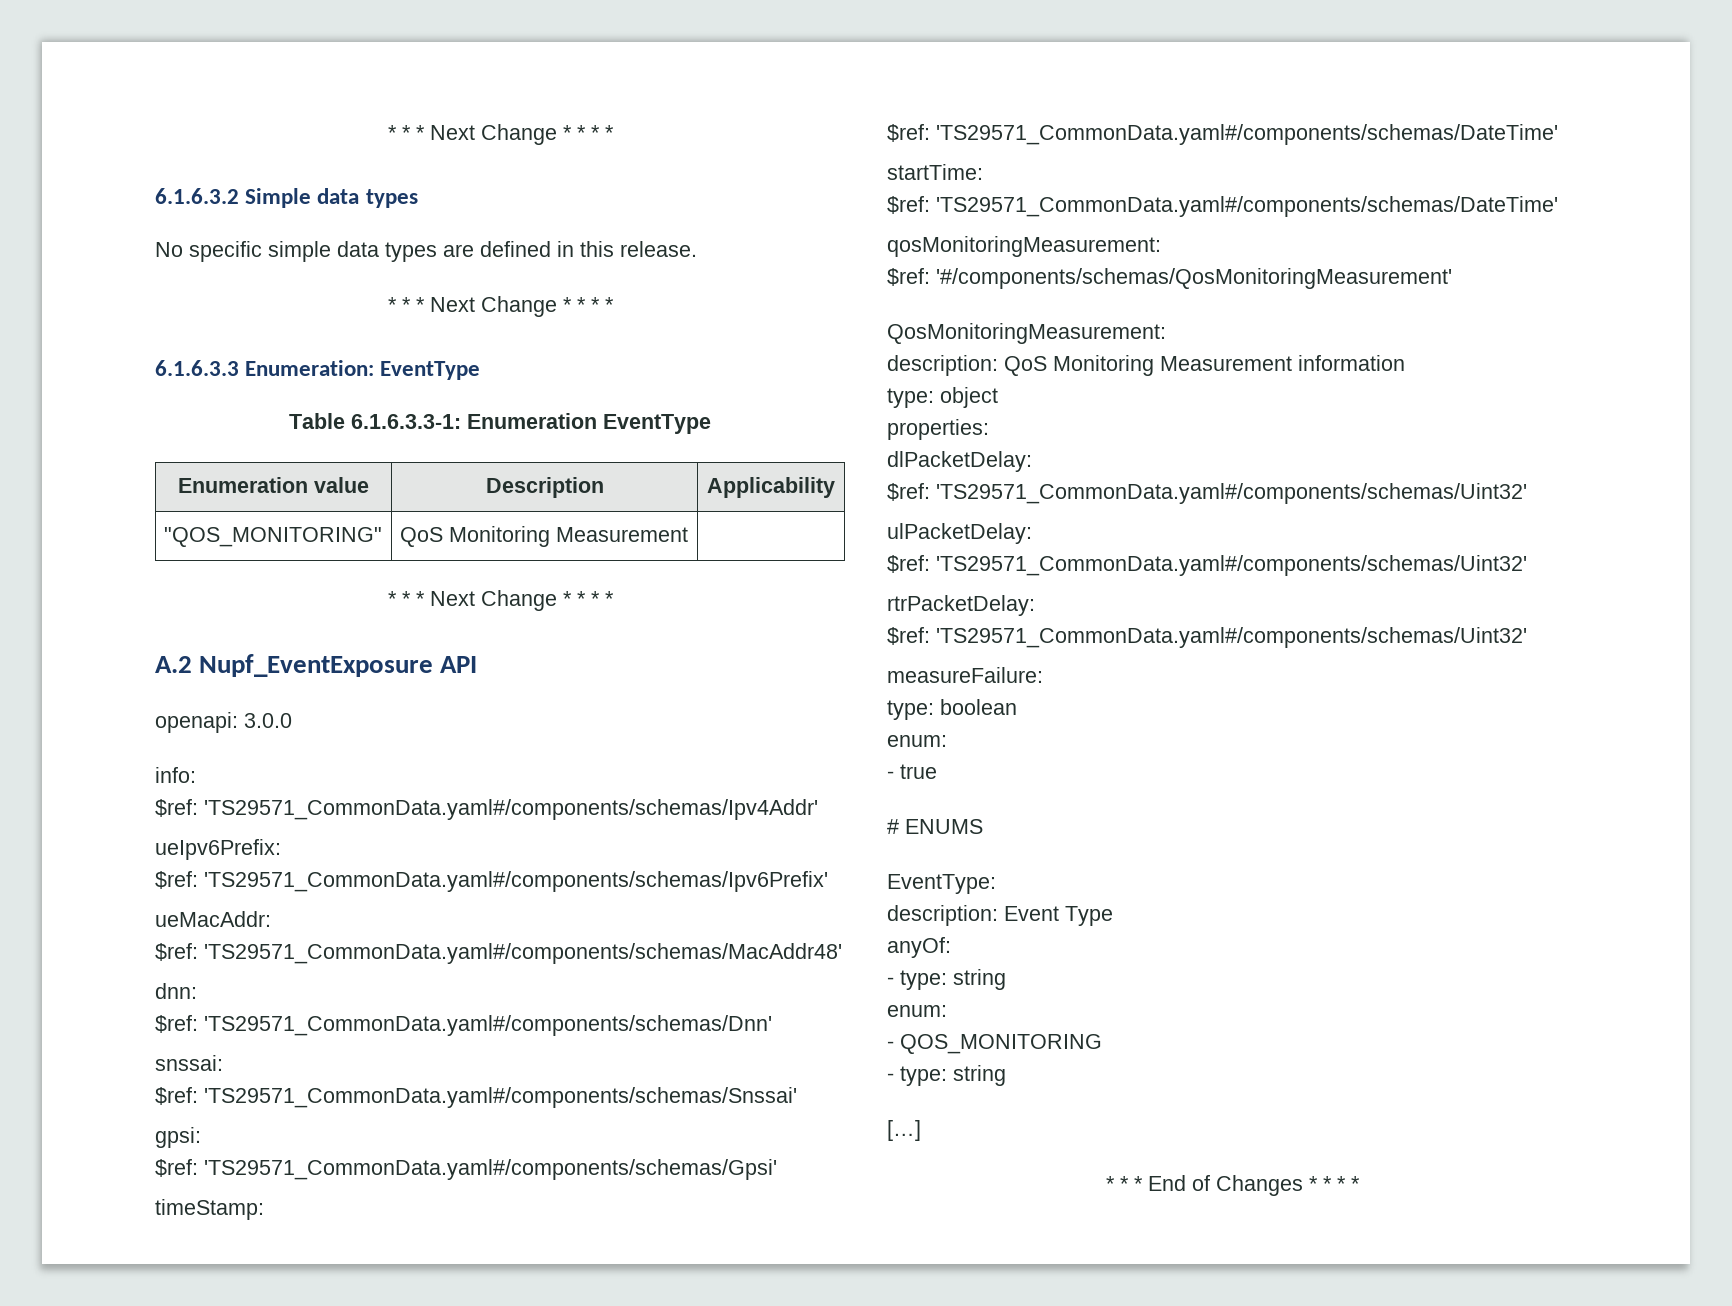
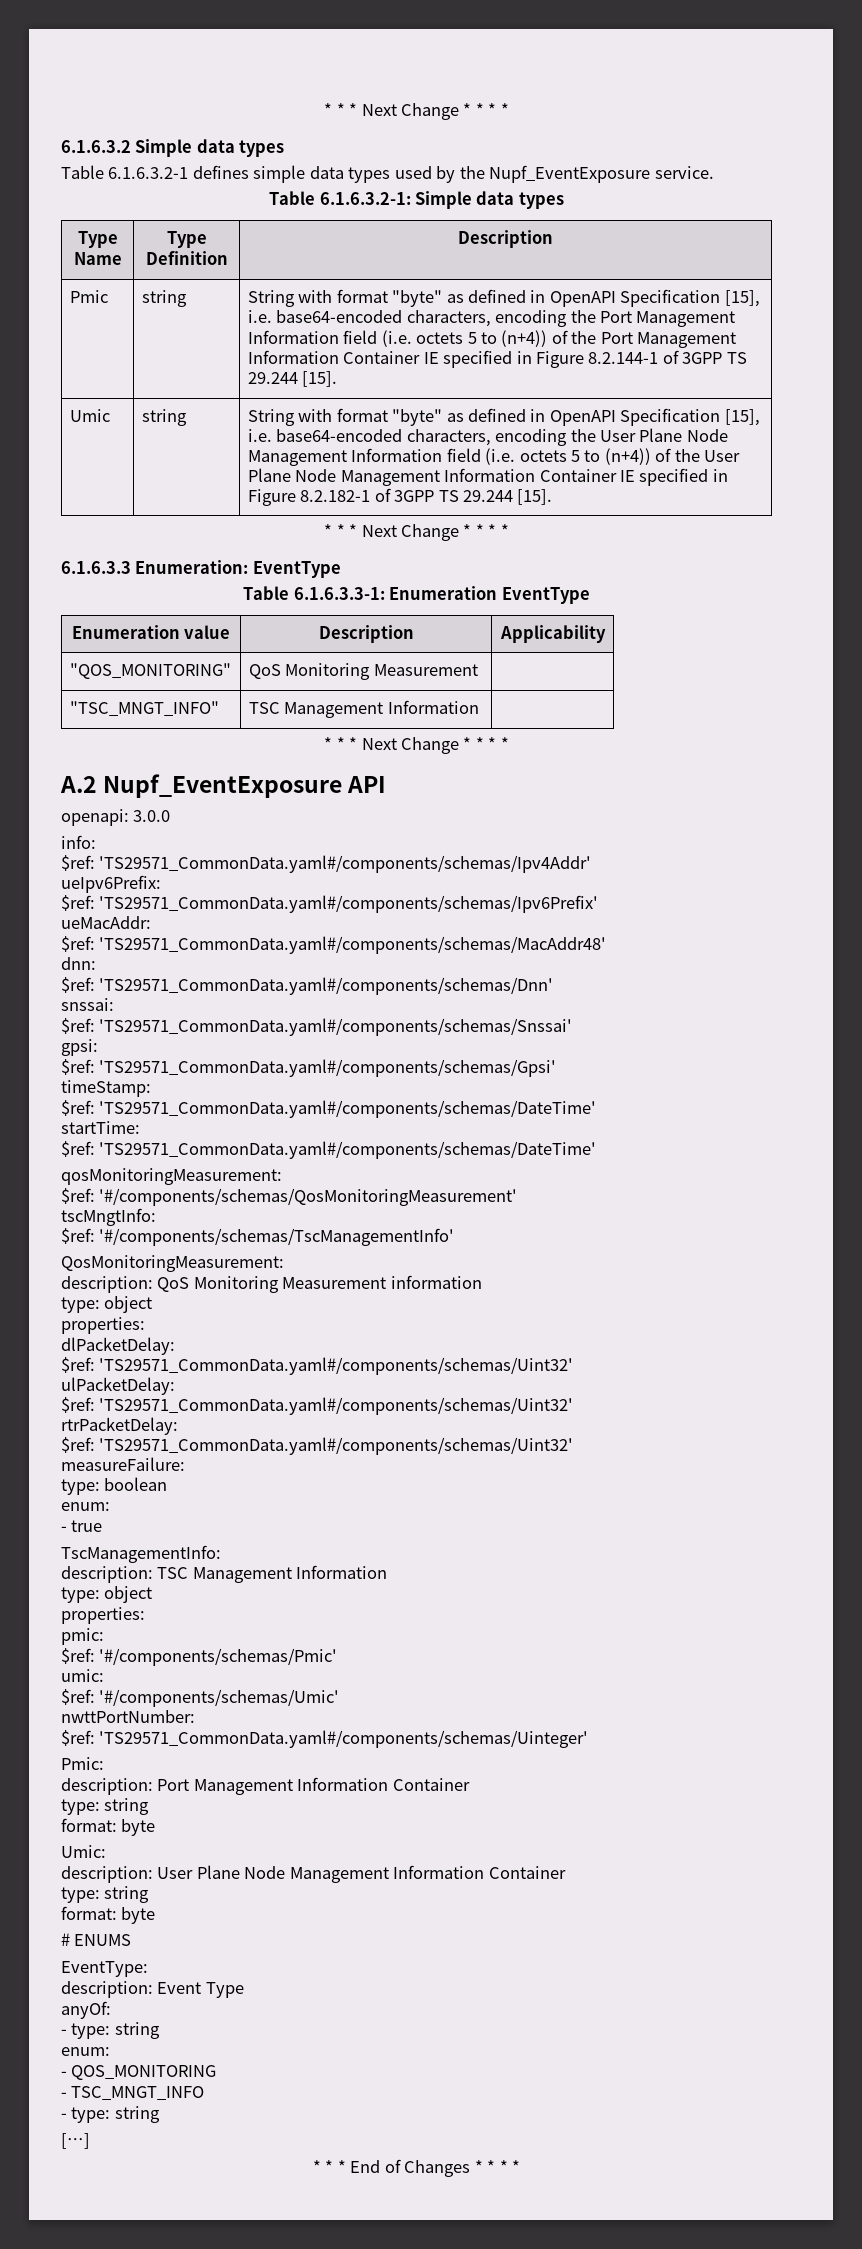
- No specific simple data types are defined in this release.
+ Table 6.1.6.3.2-1 defines simple data types used by the Nupf_EventExposure service.
+ Table 6.1.6.3.2-1: Simple data types
+ Type Name | Type Definition | Description
+ Pmic | string | String with format "byte" as defined in OpenAPI Specification [15], i.e. base64-encoded characters, encoding the Port Management Information field (i.e. octets 5 to (n+4)) of the Port Management Information Container IE specified in Figure 8.2.144-1 of 3GPP TS 29.244 [15].
+ Umic | string | String with format "byte" as defined in OpenAPI Specification [15], i.e. base64-encoded characters, encoding the User Plane Node Management Information field (i.e. octets 5 to (n+4)) of the User Plane Node Management Information Container IE specified in Figure 8.2.182-1 of 3GPP TS 29.244 [15].
+ "TSC_MNGT_INFO" | TSC Management Information |
+ tscMngtInfo:
+ $ref: '#/components/schemas/TscManagementInfo'
+ TscManagementInfo:
+ description: TSC Management Information
+ type: object
+ properties:
+ pmic:
+ $ref: '#/components/schemas/Pmic'
+ umic:
+ $ref: '#/components/schemas/Umic'
+ nwttPortNumber:
+ $ref: 'TS29571_CommonData.yaml#/components/schemas/Uinteger'
+ Pmic:
+ description: Port Management Information Container
+ type: string
+ format: byte
+ Umic:
+ description: User Plane Node Management Information Container
+ type: string
+ format: byte
+ - TSC_MNGT_INFO

